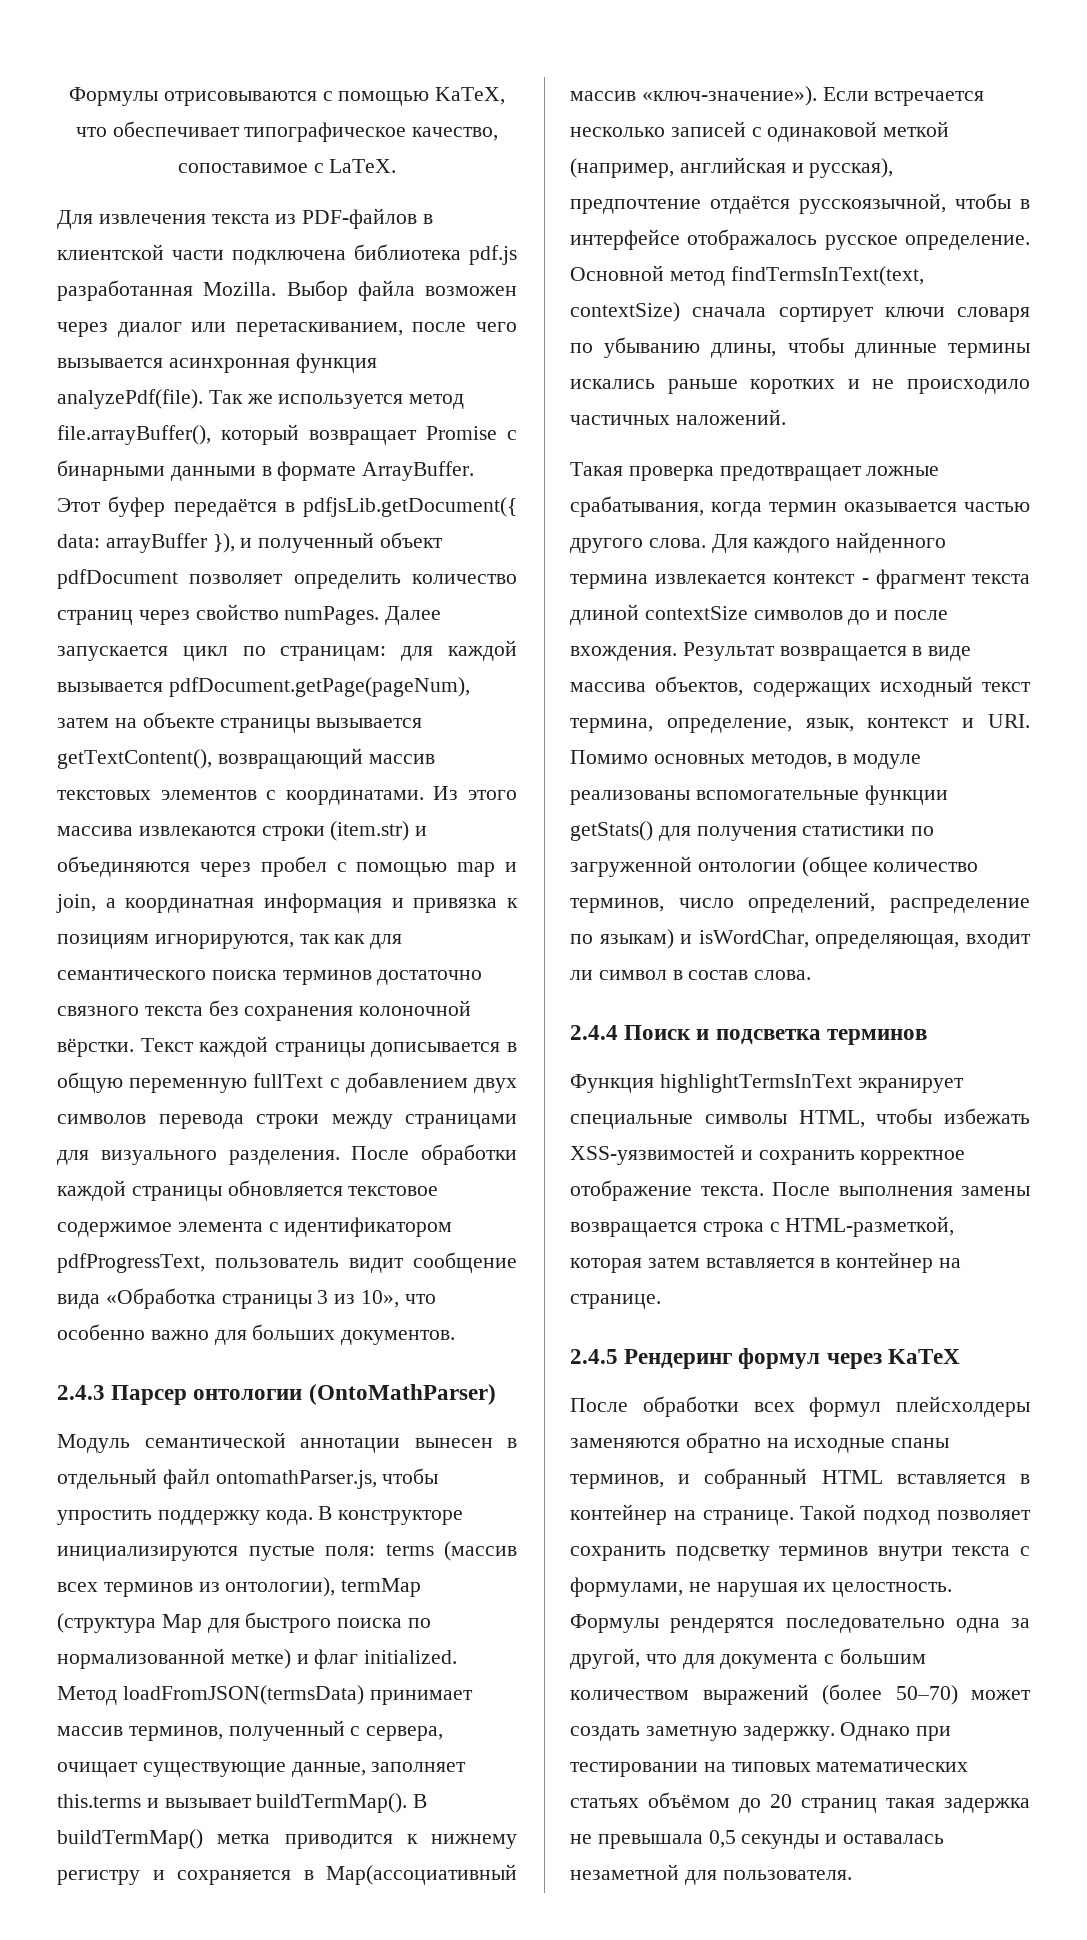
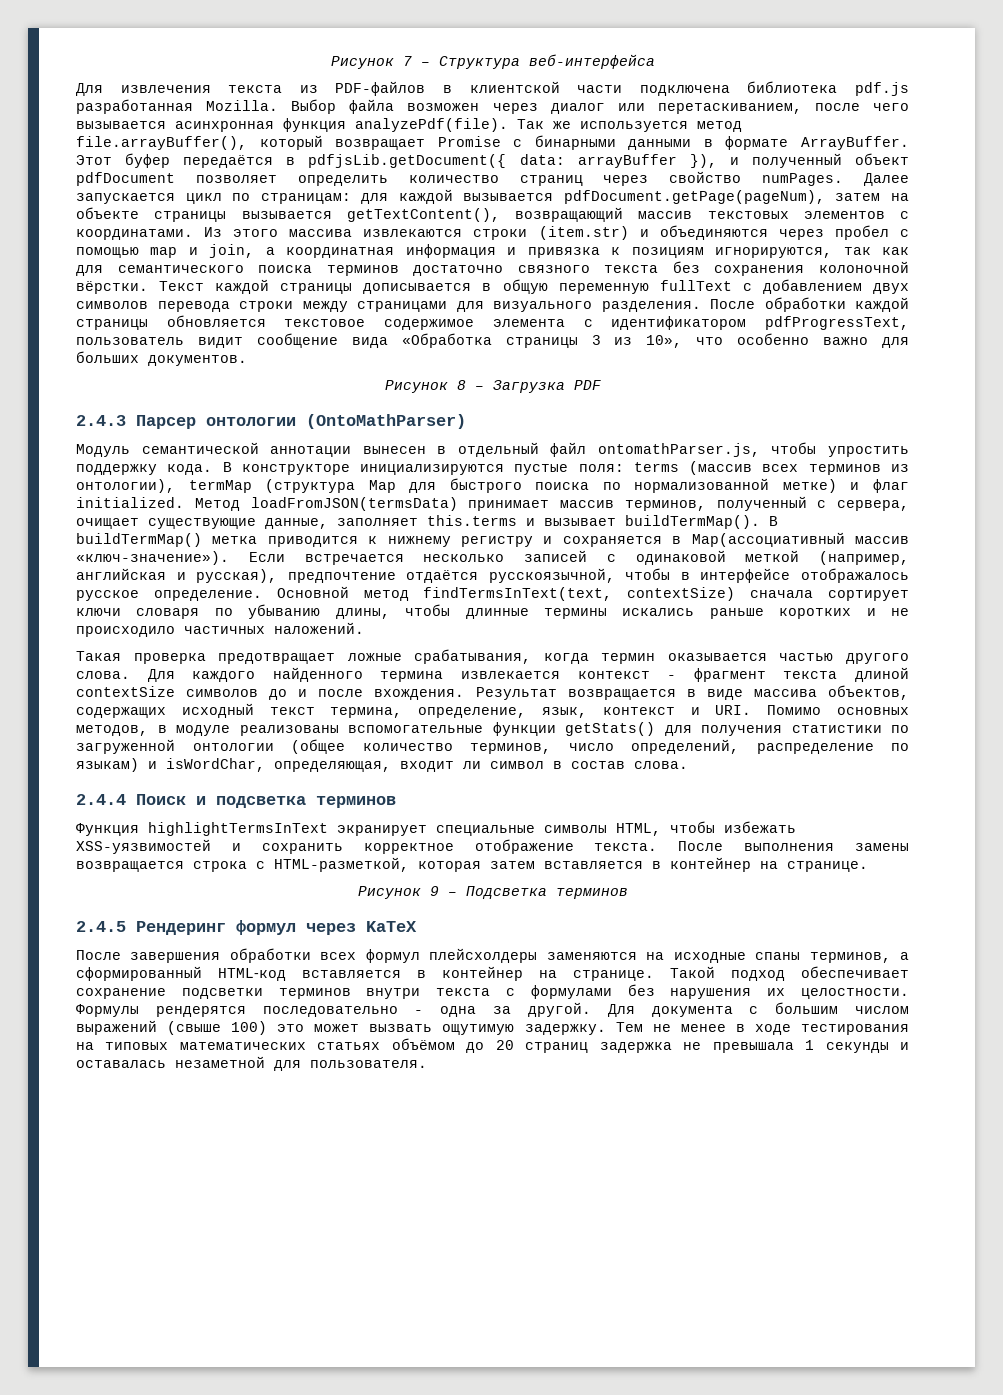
- Формулы отрисовываются с помощью KaTeX, что обеспечивает типографическое качество, сопоставимое с LaTeX.
+ Рисунок 7 – Структура веб-интерфейса
+ Рисунок 8 – Загрузка PDF
+ Рисунок 9 – Подсветка терминов
- После обработки всех формул плейсхолдеры заменяются обратно на исходные спаны терминов, и собранный HTML вставляется в контейнер на странице.
+ После завершения обработки всех формул плейсхолдеры заменяются на исходные спаны терминов, а сформированный HTML‑код вставляется в контейнер на странице.
- Такой подход позволяет сохранить подсветку терминов внутри текста с формулами, не нарушая их целостность.
+ Такой подход обеспечивает сохранение подсветки терминов внутри текста с формулами без нарушения их целостности.
- Формулы рендерятся последовательно одна за другой, что для документа с большим количеством выражений (более 50–70) может создать заметную задержку. Однако при тестировании на типовых математических статьях объёмом до 20 страниц такая задержка не превышала 0,5 секунды и оставалась незаметной для пользователя.
+ Формулы рендерятся последовательно - одна за другой. Для документа с большим числом выражений (свыше 100) это может вызвать ощутимую задержку. Тем не менее в ходе тестирования на типовых математических статьях объёмом до 20 страниц задержка не превышала 1 секунды и оставалась незаметной для пользователя.

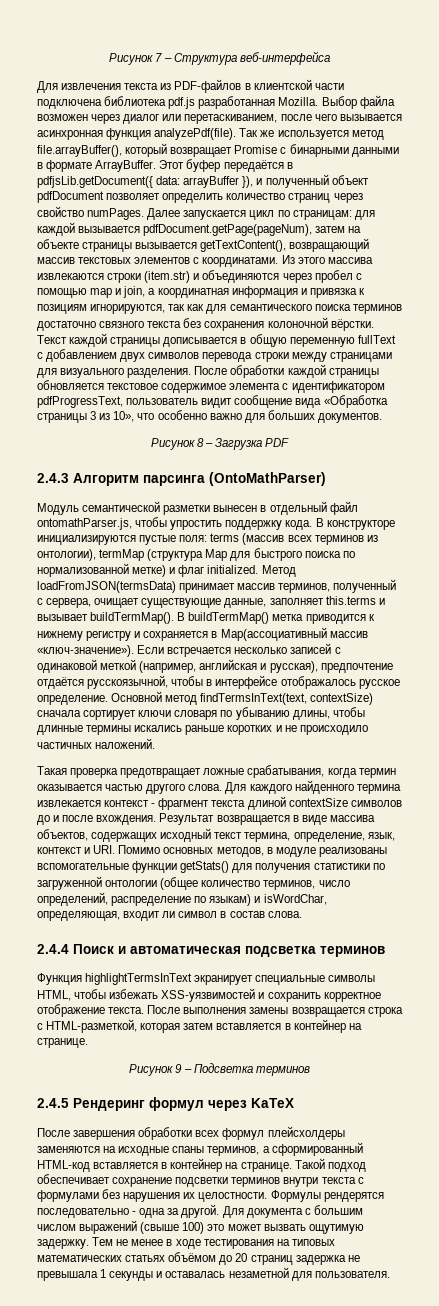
- 2.4.3 Парсер онтологии (OntoMathParser)
+ 2.4.3 Алгоритм парсинга (OntoMathParser)
- Модуль семантической аннотации вынесен в отдельный файл ontomathParser.js, чтобы упростить поддержку кода.
+ Модуль семантической разметки вынесен в отдельный файл ontomathParser.js, чтобы упростить поддержку кода.
- 2.4.4 Поиск и подсветка терминов
+ 2.4.4 Поиск и автоматическая подсветка терминов

